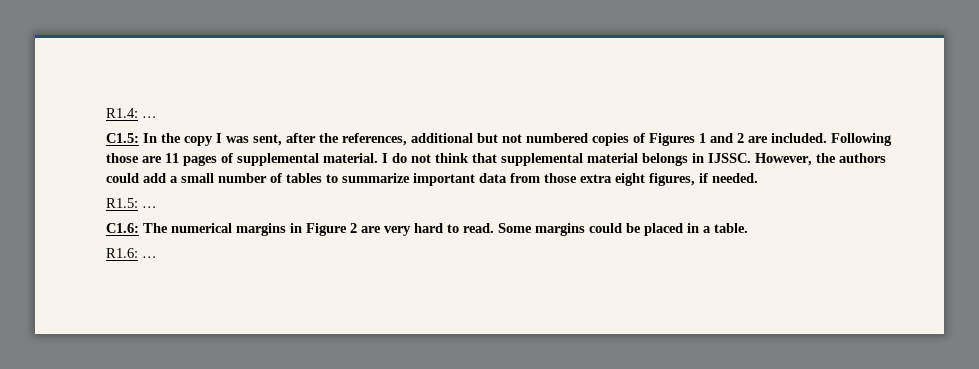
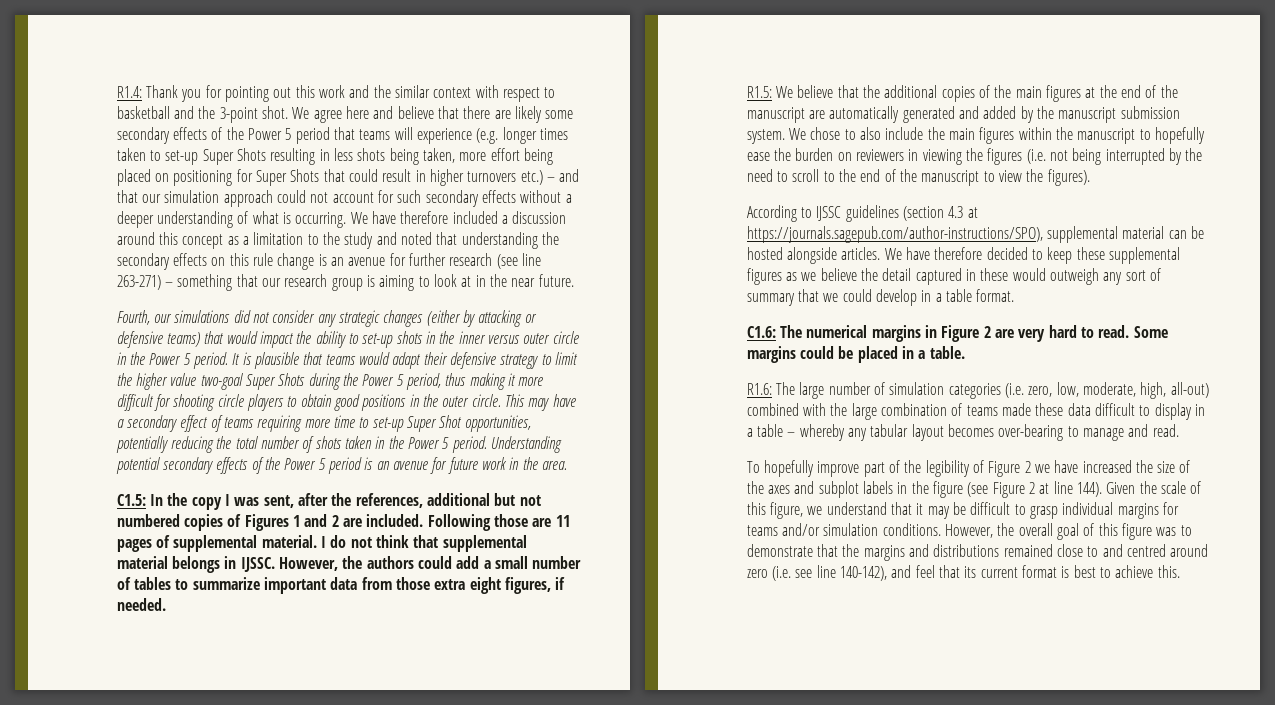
- R1.4: …
+ R1.4: Thank you for pointing out this work and the similar context with respect to basketball and the 3-point shot. We agree here and believe that there are likely some secondary effects of the Power 5 period that teams will experience (e.g. longer times taken to set-up Super Shots resulting in less shots being taken, more effort being placed on positioning for Super Shots that could result in higher turnovers etc.) – and that our simulation approach could not account for such secondary effects without a deeper understanding of what is occurring. We have therefore included a discussion around this concept as a limitation to the study and noted that understanding the secondary effects on this rule change is an avenue for further research (see line 263-271) – something that our research group is aiming to look at in the near future.
+ Fourth, our simulations did not consider any strategic changes (either by attacking or defensive teams) that would impact the ability to set-up shots in the inner versus outer circle in the Power 5 period. It is plausible that teams would adapt their defensive strategy to limit the higher value two-goal Super Shots during the Power 5 period, thus making it more difficult for shooting circle players to obtain good positions in the outer circle. This may have a secondary effect of teams requiring more time to set-up Super Shot opportunities, potentially reducing the total number of shots taken in the Power 5 period. Understanding potential secondary effects of the Power 5 period is an avenue for future work in the area.
- R1.5: …
+ R1.5: We believe that the additional copies of the main figures at the end of the manuscript are automatically generated and added by the manuscript submission system. We chose to also include the main figures within the manuscript to hopefully ease the burden on reviewers in viewing the figures (i.e. not being interrupted by the need to scroll to the end of the manuscript to view the figures).
+ According to IJSSC guidelines (section 4.3 at https://journals.sagepub.com/author-instructions/SPO), supplemental material can be hosted alongside articles. We have therefore decided to keep these supplemental figures as we believe the detail captured in these would outweigh any sort of summary that we could develop in a table format.
- R1.6: …
+ R1.6: The large number of simulation categories (i.e. zero, low, moderate, high, all-out) combined with the large combination of teams made these data difficult to display in a table – whereby any tabular layout becomes over-bearing to manage and read.
+ To hopefully improve part of the legibility of Figure 2 we have increased the size of the axes and subplot labels in the figure (see Figure 2 at line 144). Given the scale of this figure, we understand that it may be difficult to grasp individual margins for teams and/or simulation conditions. However, the overall goal of this figure was to demonstrate that the margins and distributions remained close to and centred around zero (i.e. see line 140-142), and feel that its current format is best to achieve this.

